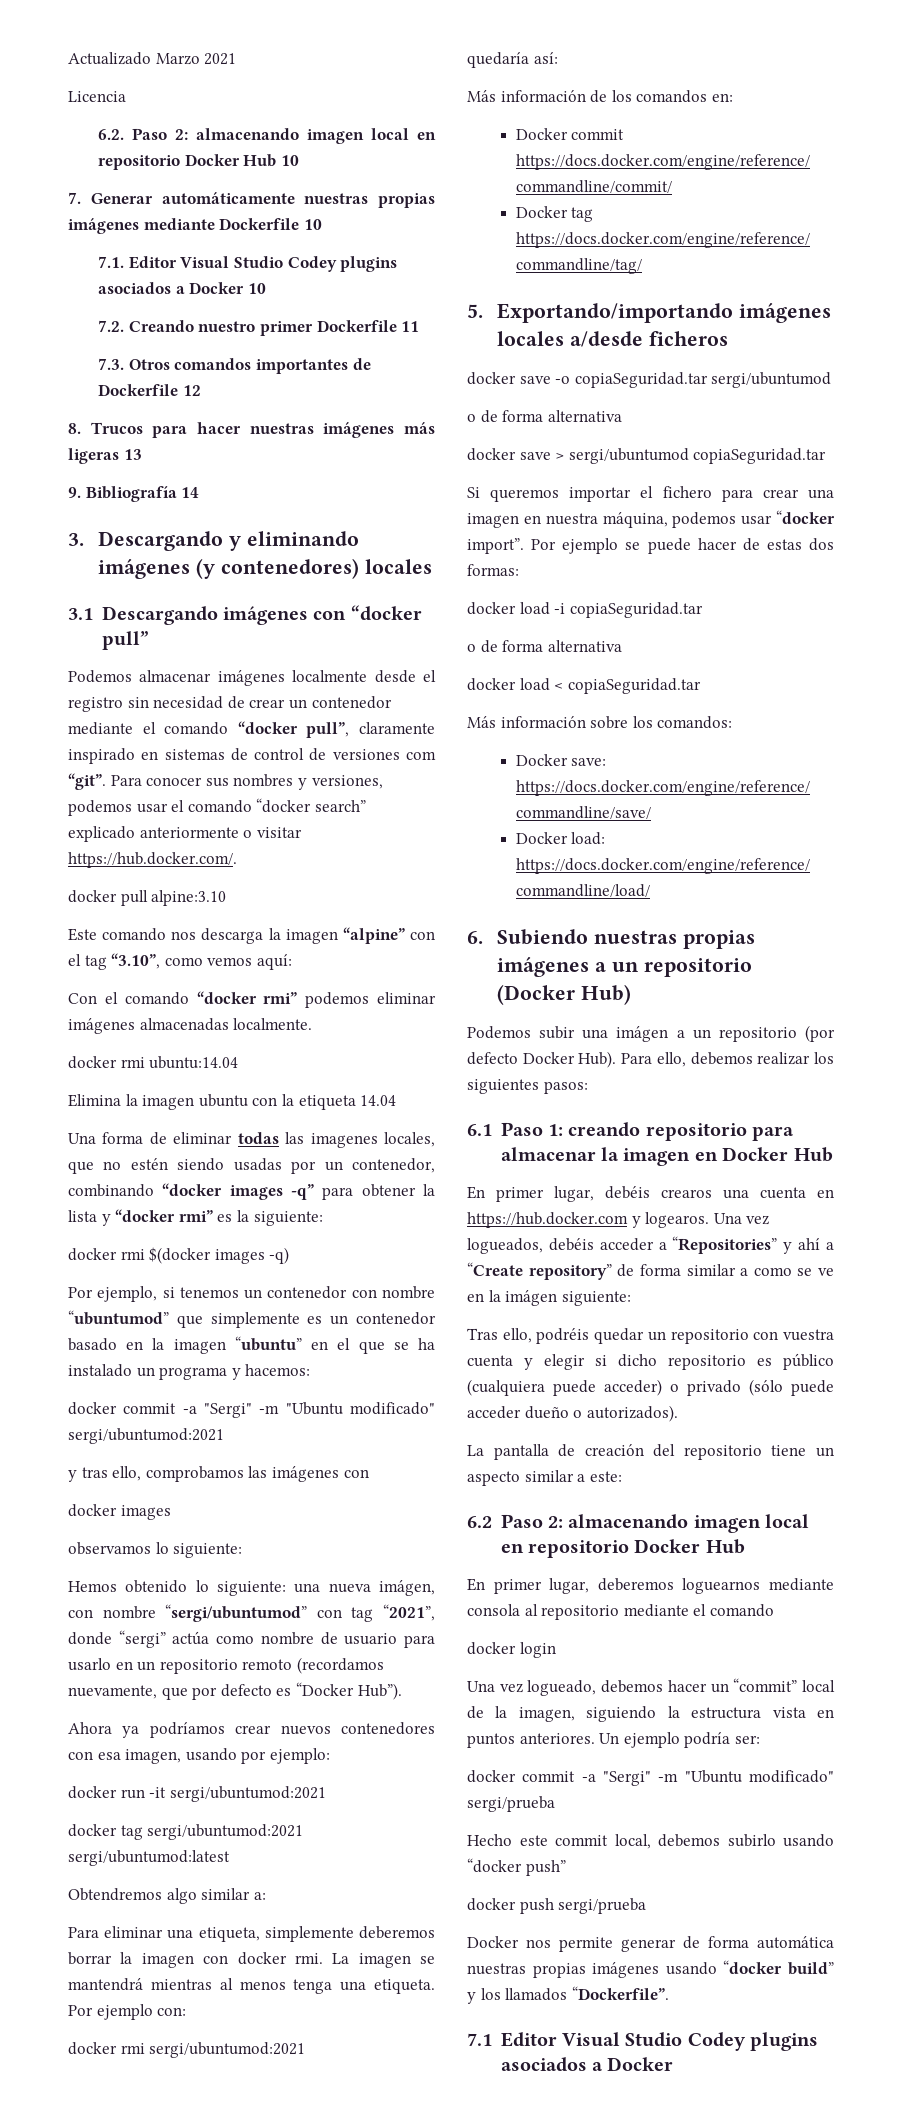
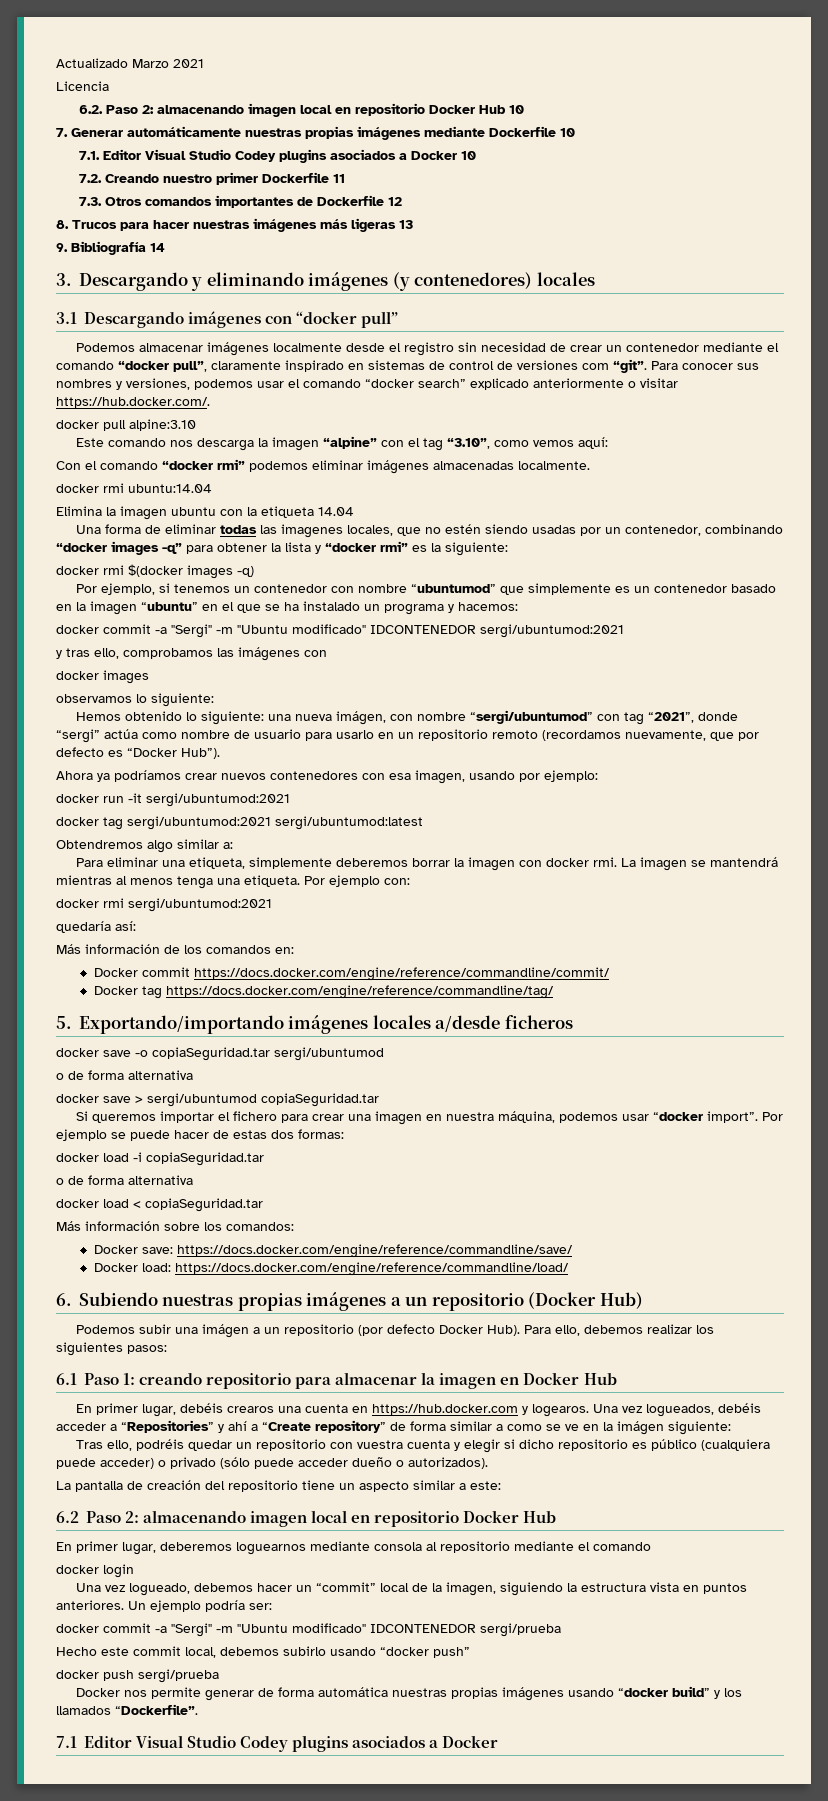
- docker commit -a "Sergi" -m "Ubuntu modificado" sergi/ubuntumod:2021
+ docker commit -a "Sergi" -m "Ubuntu modificado" IDCONTENEDOR sergi/ubuntumod:2021
- docker commit -a "Sergi" -m "Ubuntu modificado" sergi/prueba
+ docker commit -a "Sergi" -m "Ubuntu modificado" IDCONTENEDOR sergi/prueba

